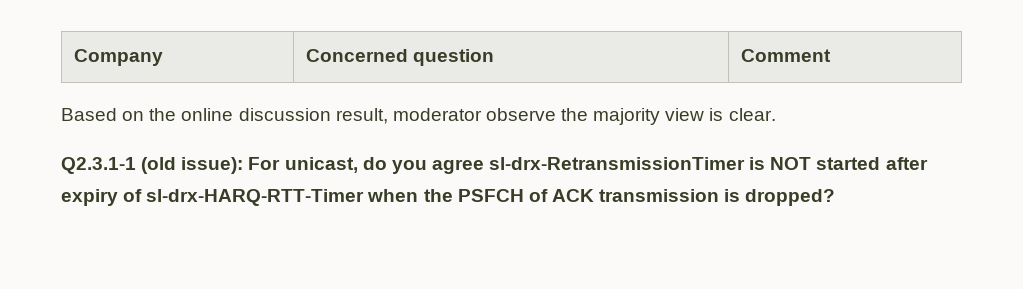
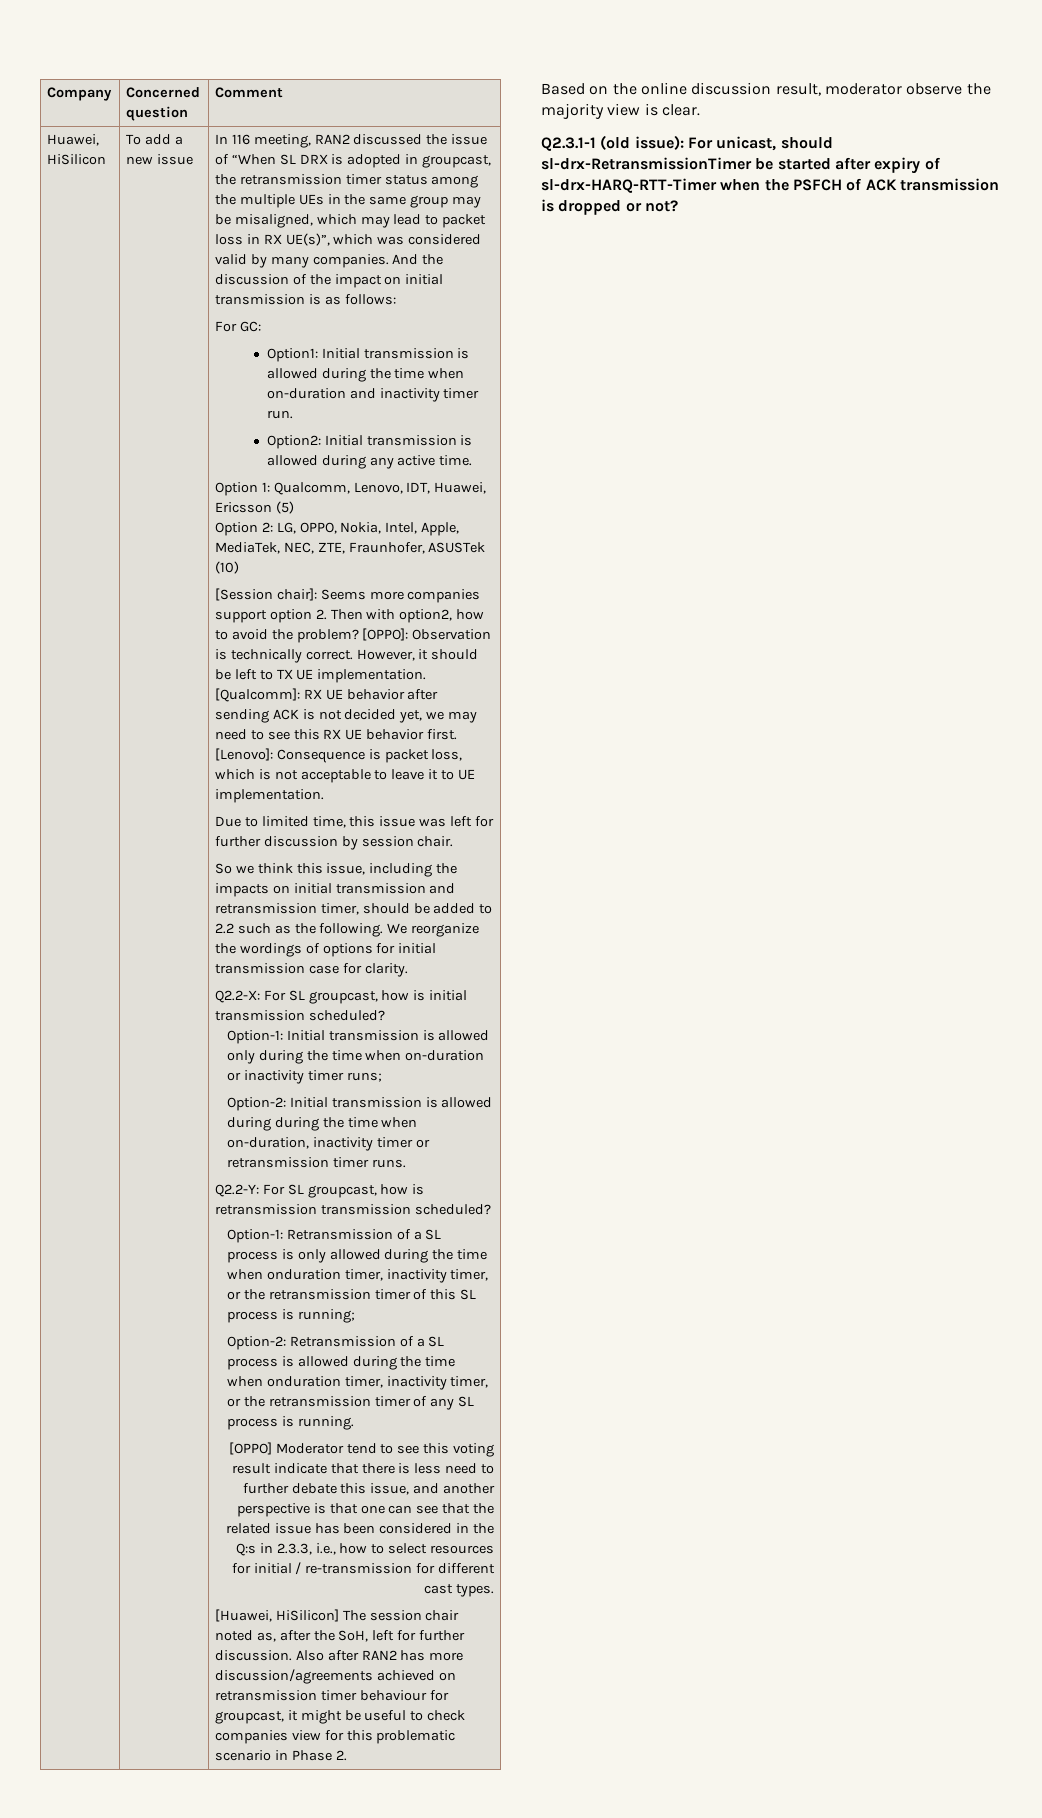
+ Huawei, HiSilicon | To add a new issue | In 116 meeting, RAN2 discussed the issue of “When SL DRX is adopted in groupcast, the retransmission timer status among the multiple UEs in the same group may be misaligned, which may lead to packet loss in RX UE(s)”, which was considered valid by many companies. And the discussion of the impact on initial transmission is as follows:
+ For GC:
+ Option1: Initial transmission is allowed during the time when on-duration and inactivity timer run.
+ Option2: Initial transmission is allowed during any active time.
+ Option 1: Qualcomm, Lenovo, IDT, Huawei, Ericsson (5)
+ Option 2: LG, OPPO, Nokia, Intel, Apple, MediaTek, NEC, ZTE, Fraunhofer, ASUSTek (10)
+ [Session chair]: Seems more companies support option 2. Then with option2, how to avoid the problem? [OPPO]: Observation is technically correct. However, it should be left to TX UE implementation. [Qualcomm]: RX UE behavior after sending ACK is not decided yet, we may need to see this RX UE behavior first. [Lenovo]: Consequence is packet loss, which is not acceptable to leave it to UE implementation.
+ Due to limited time, this issue was left for further discussion by session chair.
+ So we think this issue, including the impacts on initial transmission and retransmission timer, should be added to 2.2 such as the following. We reorganize the wordings of options for initial transmission case for clarity.
+ Q2.2-X: For SL groupcast, how is initial transmission scheduled?
+ Option-1: Initial transmission is allowed only during the time when on-duration or inactivity timer runs;
+ Option-2: Initial transmission is allowed during during the time when on-duration, inactivity timer or retransmission timer runs.
+ Q2.2-Y: For SL groupcast, how is retransmission transmission scheduled?
+ Option-1: Retransmission of a SL process is only allowed during the time when onduration timer, inactivity timer, or the retransmission timer of this SL process is running;
+ Option-2: Retransmission of a SL process is allowed during the time when onduration timer, inactivity timer, or the retransmission timer of any SL process is running.
+ [OPPO] Moderator tend to see this voting result indicate that there is less need to further debate this issue, and another perspective is that one can see that the related issue has been considered in the Q:s in 2.3.3, i.e., how to select resources for initial / re-transmission for different cast types.
+ [Huawei, HiSilicon] The session chair noted as, after the SoH, left for further discussion. Also after RAN2 has more discussion/agreements achieved on retransmission timer behaviour for groupcast, it might be useful to check companies view for this problematic scenario in Phase 2.
- Q2.3.1-1 (old issue): For unicast, do you agree sl-drx-RetransmissionTimer is NOT started after expiry of sl-drx-HARQ-RTT-Timer when the PSFCH of ACK transmission is dropped?
+ Q2.3.1-1 (old issue): For unicast, should sl-drx-RetransmissionTimer be started after expiry of sl-drx-HARQ-RTT-Timer when the PSFCH of ACK transmission is dropped or not?

